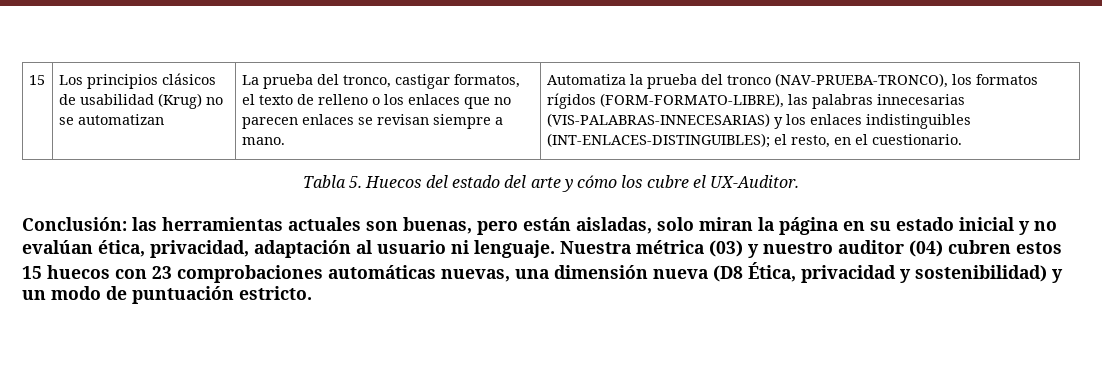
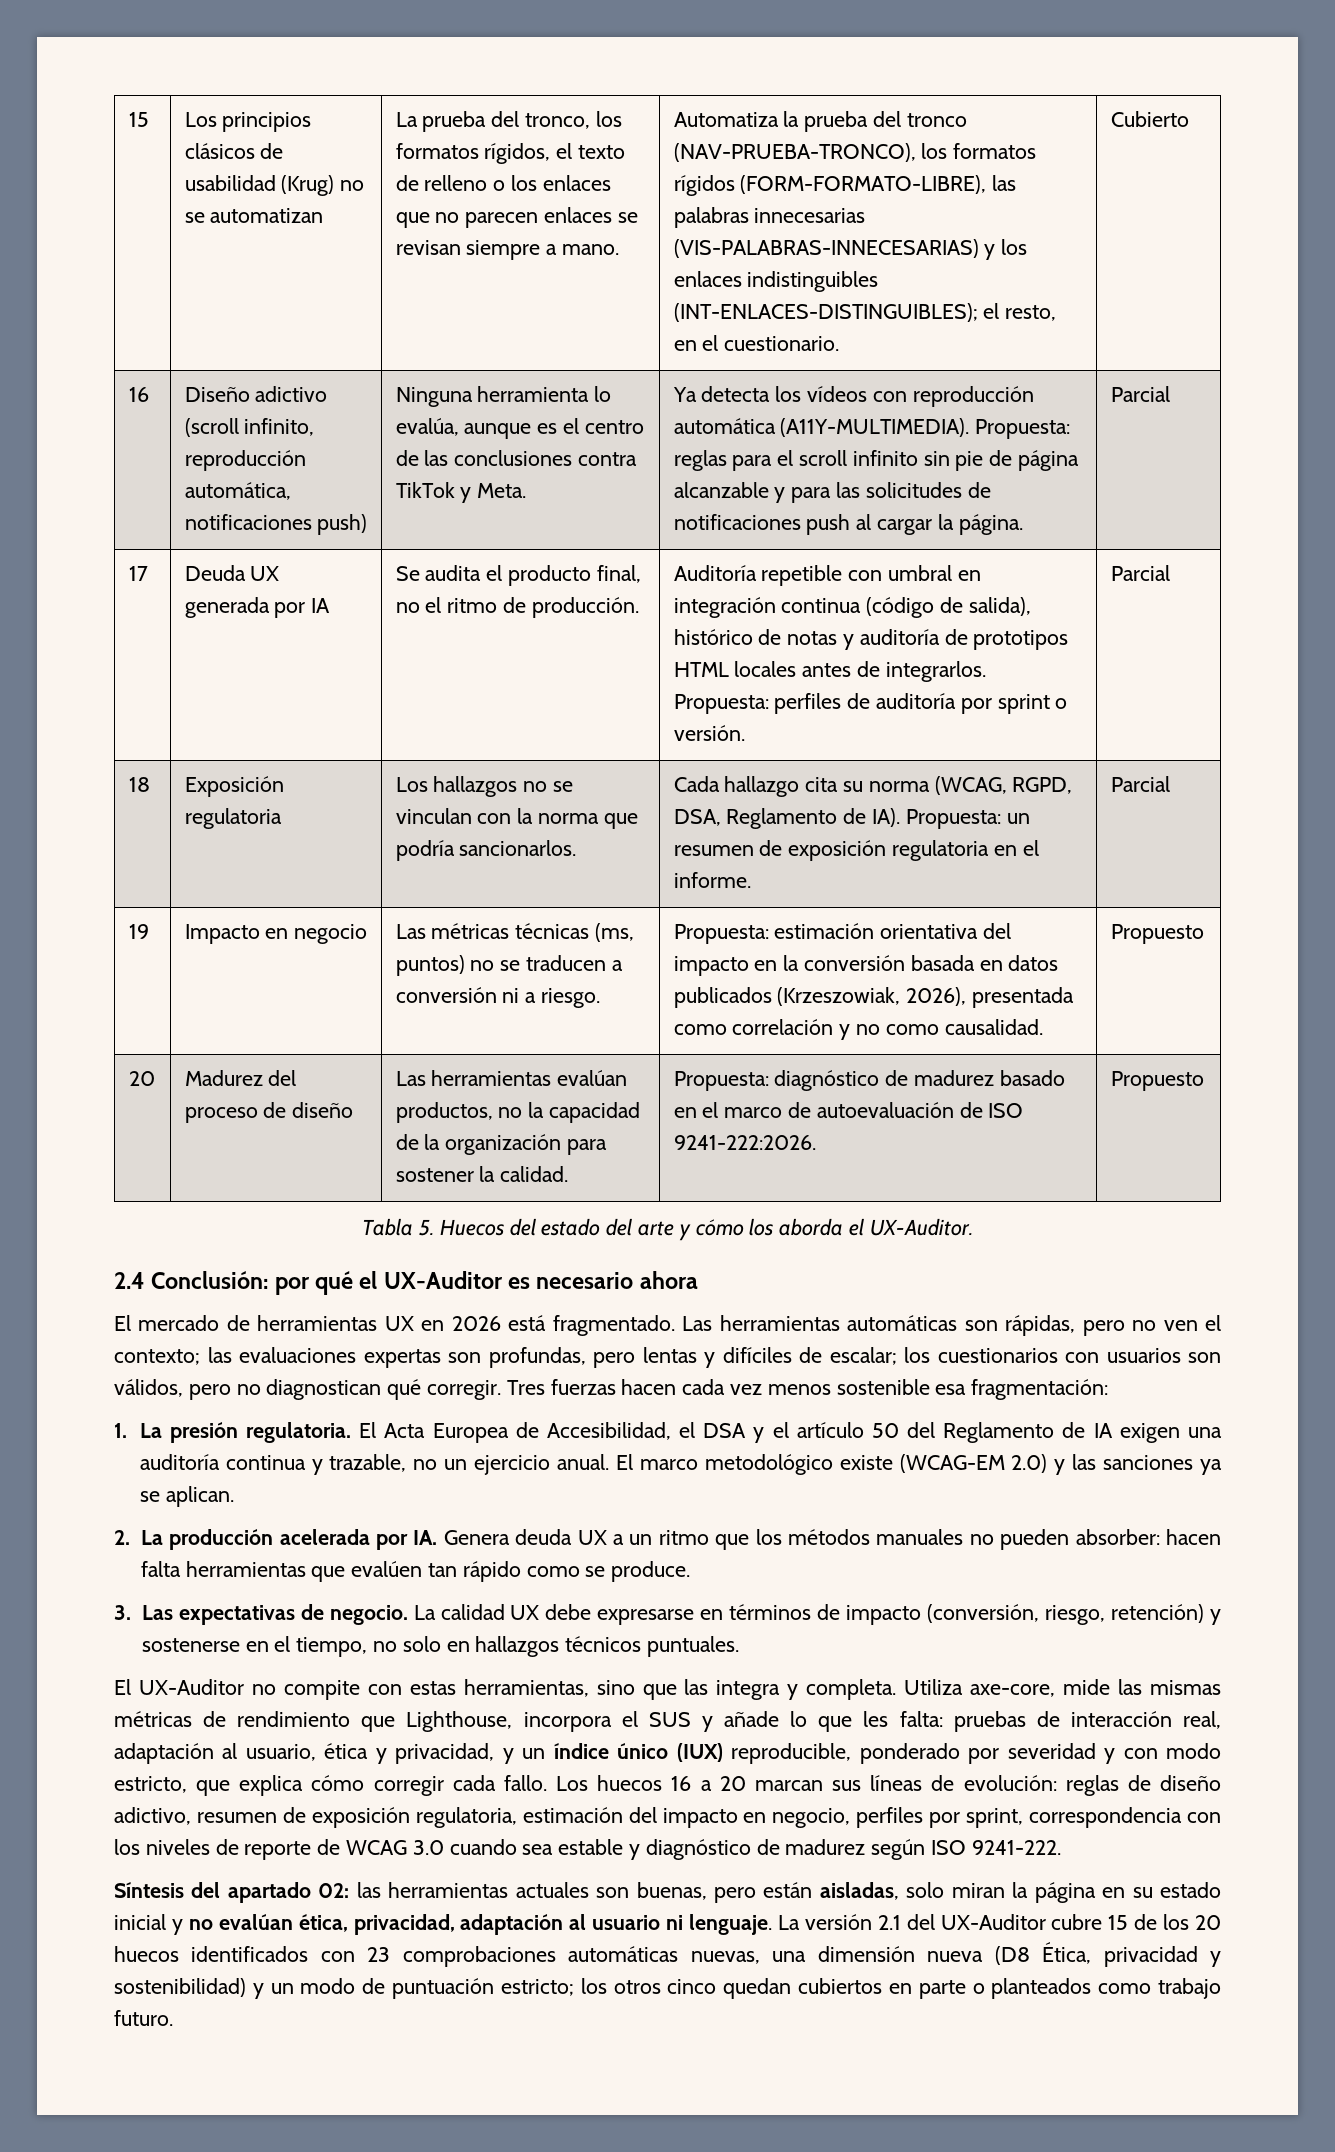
- La prueba del tronco, castigar formatos, el texto de relleno o los enlaces que no parecen enlaces se revisan siempre a mano.
+ La prueba del tronco, los formatos rígidos, el texto de relleno o los enlaces que no parecen enlaces se revisan siempre a mano.
+ Cubierto
+ 16 | Diseño adictivo (scroll infinito, reproducción automática, notificaciones push) | Ninguna herramienta lo evalúa, aunque es el centro de las conclusiones contra TikTok y Meta. | Ya detecta los vídeos con reproducción automática (A11Y-MULTIMEDIA). Propuesta: reglas para el scroll infinito sin pie de página alcanzable y para las solicitudes de notificaciones push al cargar la página. | Parcial
+ 17 | Deuda UX generada por IA | Se audita el producto final, no el ritmo de producción. | Auditoría repetible con umbral en integración continua (código de salida), histórico de notas y auditoría de prototipos HTML locales antes de integrarlos. Propuesta: perfiles de auditoría por sprint o versión. | Parcial
+ 18 | Exposición regulatoria | Los hallazgos no se vinculan con la norma que podría sancionarlos. | Cada hallazgo cita su norma (WCAG, RGPD, DSA, Reglamento de IA). Propuesta: un resumen de exposición regulatoria en el informe. | Parcial
+ 19 | Impacto en negocio | Las métricas técnicas (ms, puntos) no se traducen a conversión ni a riesgo. | Propuesta: estimación orientativa del impacto en la conversión basada en datos publicados (Krzeszowiak, 2026), presentada como correlación y no como causalidad. | Propuesto
+ 20 | Madurez del proceso de diseño | Las herramientas evalúan productos, no la capacidad de la organización para sostener la calidad. | Propuesta: diagnóstico de madurez basado en el marco de autoevaluación de ISO 9241-222:2026. | Propuesto
- Tabla 5. Huecos del estado del arte y cómo los cubre el UX-Auditor.
+ Tabla 5. Huecos del estado del arte y cómo los aborda el UX-Auditor.
- Conclusión: las herramientas actuales son buenas, pero están aisladas, solo miran la página en su estado inicial y no evalúan ética, privacidad, adaptación al usuario ni lenguaje.
+ 2.4 Conclusión: por qué el UX-Auditor es necesario ahora
+ El mercado de herramientas UX en 2026 está fragmentado. Las herramientas automáticas son rápidas, pero no ven el contexto; las evaluaciones expertas son profundas, pero lentas y difíciles de escalar; los cuestionarios con usuarios son válidos, pero no diagnostican qué corregir. Tres fuerzas hacen cada vez menos sostenible esa fragmentación:
+ 1. La presión regulatoria. El Acta Europea de Accesibilidad, el DSA y el artículo 50 del Reglamento de IA exigen una auditoría continua y trazable, no un ejercicio anual. El marco metodológico existe (WCAG-EM 2.0) y las sanciones ya se aplican.
+ 2. La producción acelerada por IA. Genera deuda UX a un ritmo que los métodos manuales no pueden absorber: hacen falta herramientas que evalúen tan rápido como se produce.
+ 3. Las expectativas de negocio. La calidad UX debe expresarse en términos de impacto (conversión, riesgo, retención) y sostenerse en el tiempo, no solo en hallazgos técnicos puntuales.
+ El UX-Auditor no compite con estas herramientas, sino que las integra y completa. Utiliza axe-core, mide las mismas métricas de rendimiento que Lighthouse, incorpora el SUS y añade lo que les falta: pruebas de interacción real, adaptación al usuario, ética y privacidad, y un índice único (IUX) reproducible, ponderado por severidad y con modo estricto, que explica cómo corregir cada fallo. Los huecos 16 a 20 marcan sus líneas de evolución: reglas de diseño adictivo, resumen de exposición regulatoria, estimación del impacto en negocio, perfiles por sprint, correspondencia con los niveles de reporte de WCAG 3.0 cuando sea estable y diagnóstico de madurez según ISO 9241-222.
+ Síntesis del apartado 02: las herramientas actuales son buenas, pero están aisladas, solo miran la página en su estado inicial y no evalúan ética, privacidad, adaptación al usuario ni lenguaje.
- Nuestra métrica (03) y nuestro auditor (04) cubren estos 15 huecos con 23 comprobaciones automáticas nuevas, una dimensión nueva (D8 Ética, privacidad y sostenibilidad) y un modo de puntuación estricto.
+ La versión 2.1 del UX-Auditor cubre 15 de los 20 huecos identificados con 23 comprobaciones automáticas nuevas, una dimensión nueva (D8 Ética, privacidad y sostenibilidad) y un modo de puntuación estricto; los otros cinco quedan cubiertos en parte o planteados como trabajo futuro.

